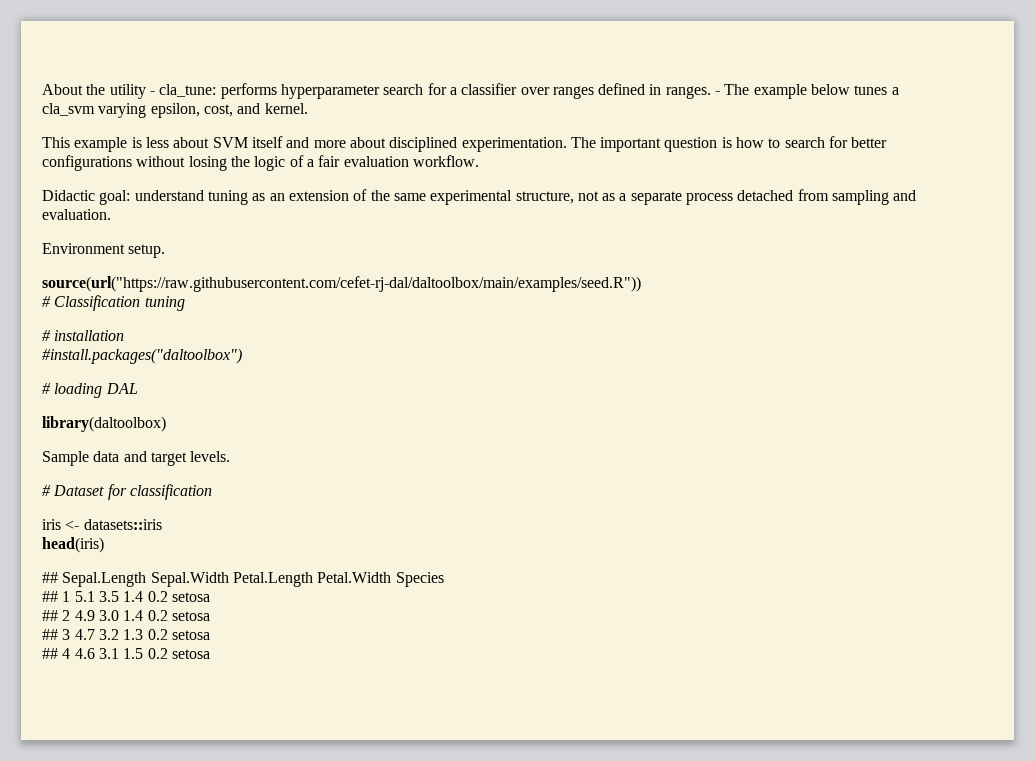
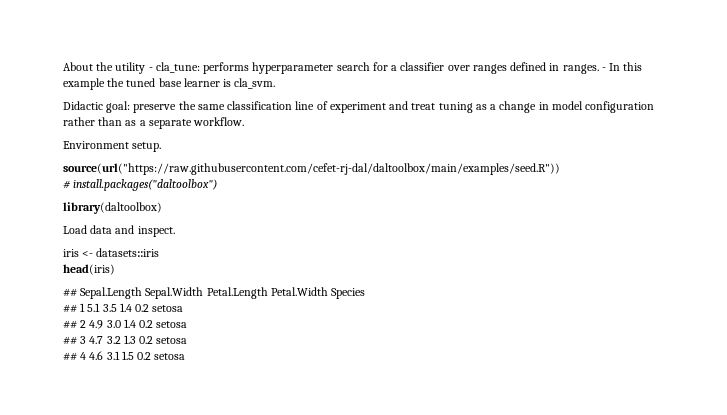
- - The example below tunes a cla_svm varying epsilon, cost, and kernel.
- This example is less about SVM itself and more about disciplined experimentation. The important question is how to search for better configurations without losing the logic of a fair evaluation workflow.
- Didactic goal: understand tuning as an extension of the same experimental structure, not as a separate process detached from sampling and evaluation.
+ - In this example the tuned base learner is cla_svm.
+ Didactic goal: preserve the same classification line of experiment and treat tuning as a change in model configuration rather than as a separate workflow.
  Environment setup.
  source(url("https://raw.githubusercontent.com/cefet-rj-dal/daltoolbox/main/examples/seed.R"))
- # Classification tuning
- # installation
- #install.packages("daltoolbox")
- # loading DAL
+ # install.packages("daltoolbox")
- Sample data and target levels.
- # Dataset for classification
+ Load data and inspect.

